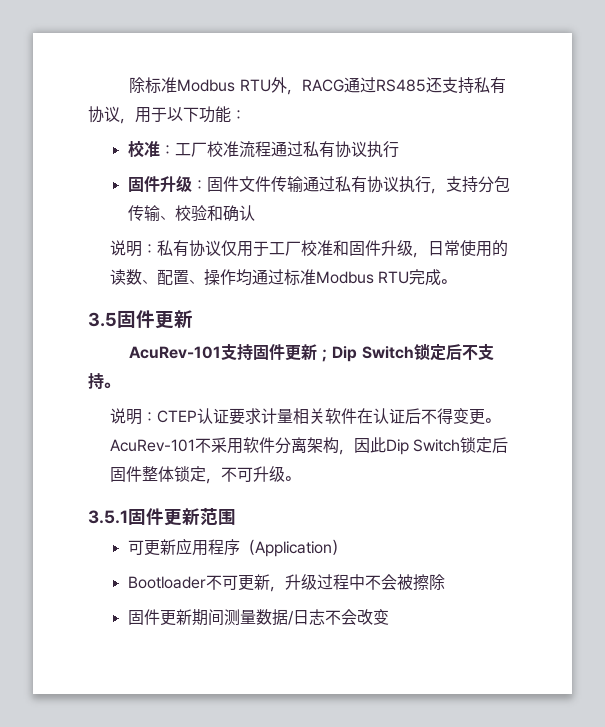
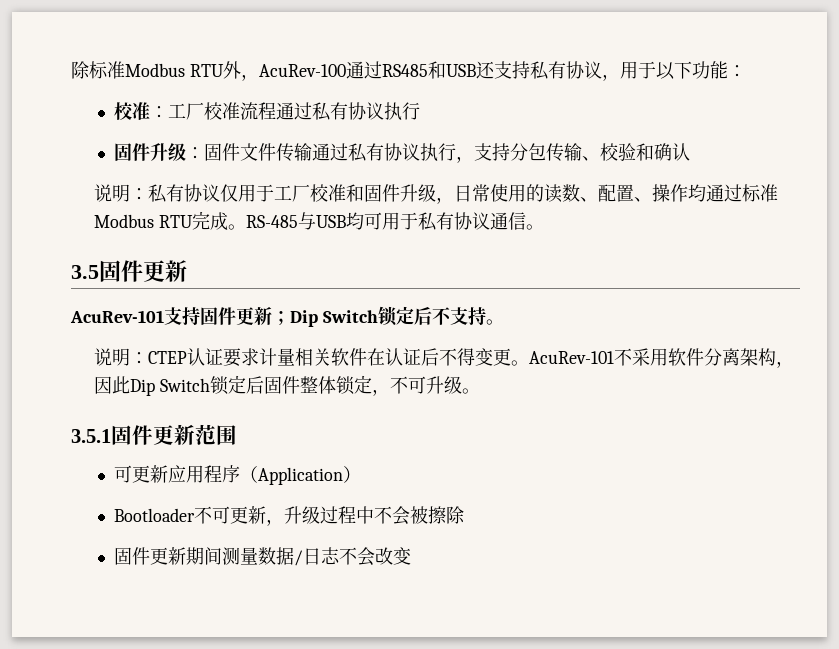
- 除标准Modbus RTU外，RACG通过RS485还支持私有协议，用于以下功能：
+ 除标准Modbus RTU外，AcuRev-100通过RS485和USB还支持私有协议，用于以下功能：
+ RS-485与USB均可用于私有协议通信。

